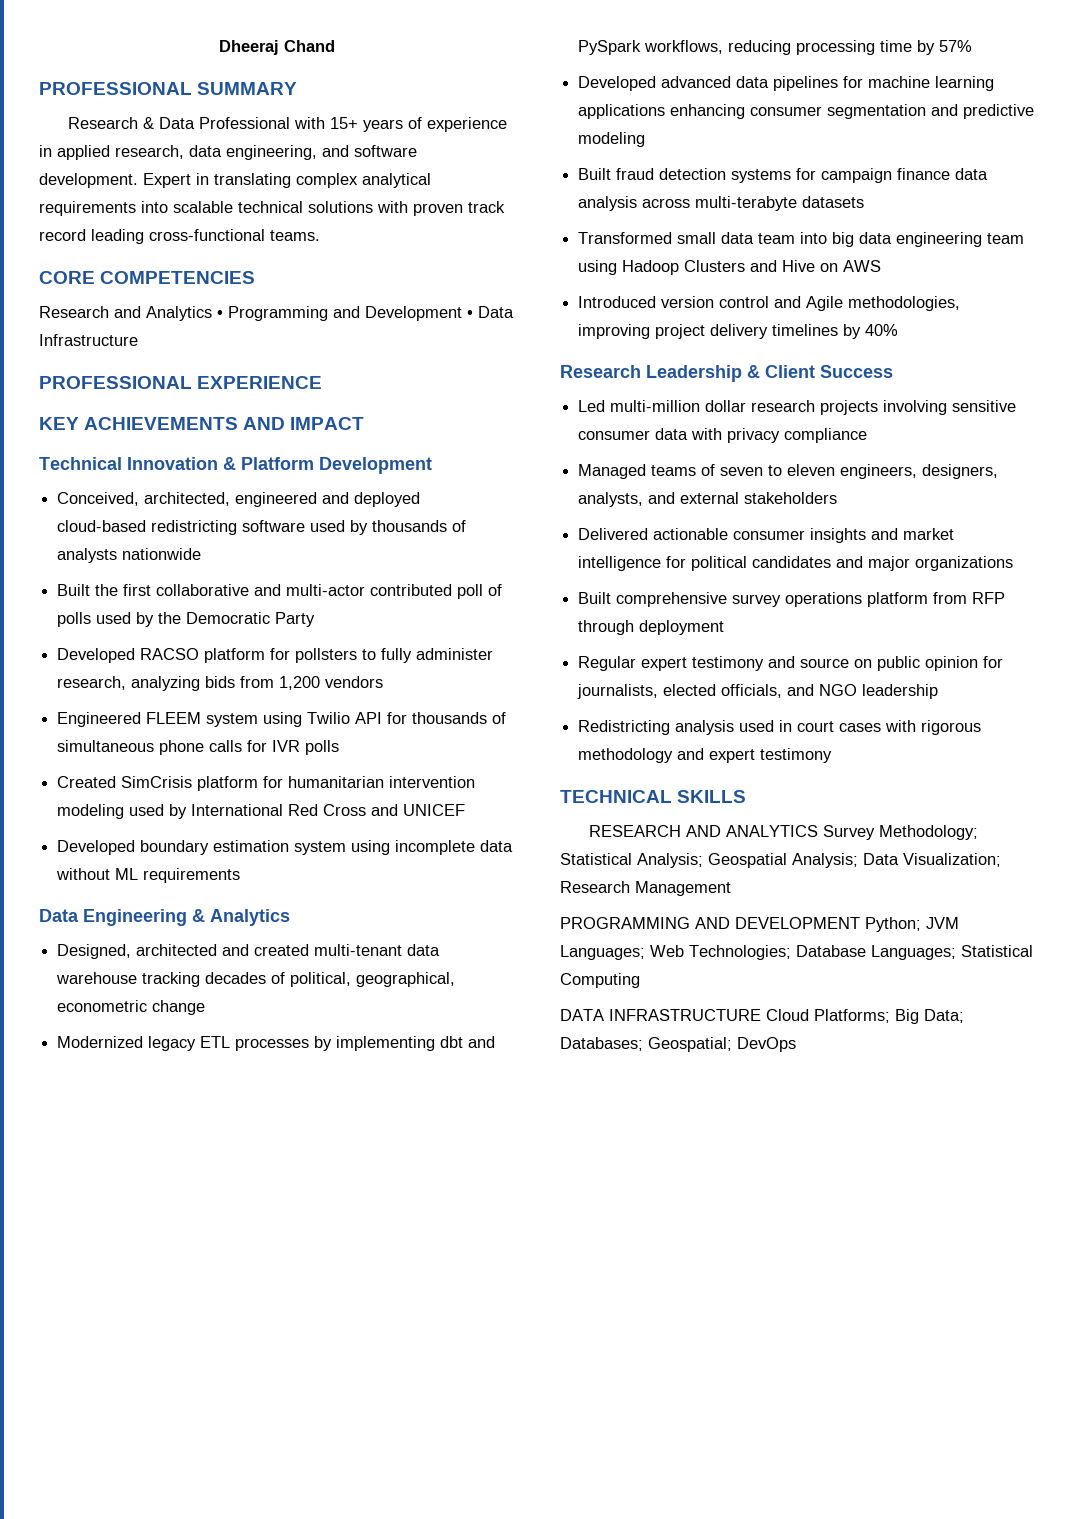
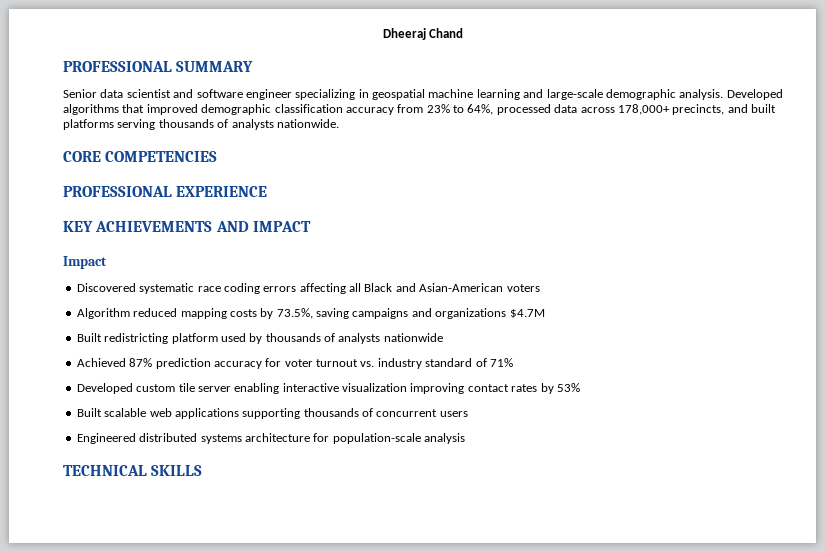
- Research & Data Professional with 15+ years of experience in applied research, data engineering, and software development. Expert in translating complex analytical requirements into scalable technical solutions with proven track record leading cross-functional teams.
+ Senior data scientist and software engineer specializing in geospatial machine learning and large-scale demographic analysis. Developed algorithms that improved demographic classification accuracy from 23% to 64%, processed data across 178,000+ precincts, and built platforms serving thousands of analysts nationwide.
  CORE COMPETENCIES
- Research and Analytics • Programming and Development • Data Infrastructure
- Technical Innovation & Platform Development
- Conceived, architected, engineered and deployed cloud-based redistricting software used by thousands of analysts nationwide
+ Impact
+ Discovered systematic race coding errors affecting all Black and Asian-American voters
+ Algorithm reduced mapping costs by 73.5%, saving campaigns and organizations $4.7M
+ Built redistricting platform used by thousands of analysts nationwide
- Built the first collaborative and multi-actor contributed poll of polls used by the Democratic Party
- Developed RACSO platform for pollsters to fully administer research, analyzing bids from 1,200 vendors
- Engineered FLEEM system using Twilio API for thousands of simultaneous phone calls for IVR polls
- Created SimCrisis platform for humanitarian intervention modeling used by International Red Cross and UNICEF
- Developed boundary estimation system using incomplete data without ML requirements
- Data Engineering & Analytics
- Designed, architected and created multi-tenant data warehouse tracking decades of political, geographical, econometric change
- Modernized legacy ETL processes by implementing dbt and PySpark workflows, reducing processing time by 57%
- Developed advanced data pipelines for machine learning applications enhancing consumer segmentation and predictive modeling
- Built fraud detection systems for campaign finance data analysis across multi-terabyte datasets
- Transformed small data team into big data engineering team using Hadoop Clusters and Hive on AWS
- Introduced version control and Agile methodologies, improving project delivery timelines by 40%
- Research Leadership & Client Success
- Led multi-million dollar research projects involving sensitive consumer data with privacy compliance
- Managed teams of seven to eleven engineers, designers, analysts, and external stakeholders
- Delivered actionable consumer insights and market intelligence for political candidates and major organizations
- Built comprehensive survey operations platform from RFP through deployment
- Regular expert testimony and source on public opinion for journalists, elected officials, and NGO leadership
- Redistricting analysis used in court cases with rigorous methodology and expert testimony
+ Achieved 87% prediction accuracy for voter turnout vs. industry standard of 71%
+ Developed custom tile server enabling interactive visualization improving contact rates by 53%
+ Built scalable web applications supporting thousands of concurrent users
+ Engineered distributed systems architecture for population-scale analysis
  TECHNICAL SKILLS
- RESEARCH AND ANALYTICS Survey Methodology; Statistical Analysis; Geospatial Analysis; Data Visualization; Research Management
- PROGRAMMING AND DEVELOPMENT Python; JVM Languages; Web Technologies; Database Languages; Statistical Computing
- DATA INFRASTRUCTURE Cloud Platforms; Big Data; Databases; Geospatial; DevOps

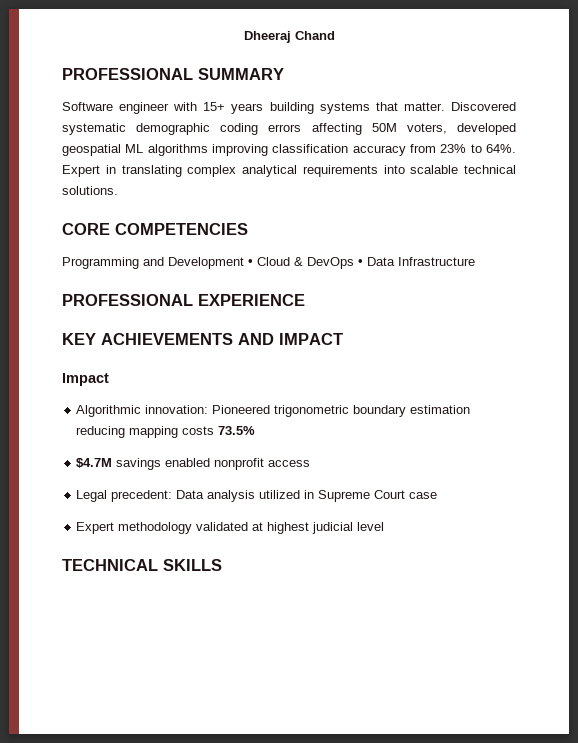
- Senior data scientist and software engineer specializing in geospatial machine learning and large-scale demographic analysis. Developed algorithms that improved demographic classification accuracy from 23% to 64%, processed data across 178,000+ precincts, and built platforms serving thousands of analysts nationwide.
+ Software engineer with 15+ years building systems that matter. Discovered systematic demographic coding errors affecting 50M voters, developed geospatial ML algorithms improving classification accuracy from 23% to 64%. Expert in translating complex analytical requirements into scalable technical solutions.
  CORE COMPETENCIES
+ Programming and Development • Cloud & DevOps • Data Infrastructure
- Discovered systematic race coding errors affecting all Black and Asian-American voters
- Algorithm reduced mapping costs by 73.5%, saving campaigns and organizations $4.7M
- Built redistricting platform used by thousands of analysts nationwide
- Achieved 87% prediction accuracy for voter turnout vs. industry standard of 71%
- Developed custom tile server enabling interactive visualization improving contact rates by 53%
- Built scalable web applications supporting thousands of concurrent users
- Engineered distributed systems architecture for population-scale analysis
+ Algorithmic innovation: Pioneered trigonometric boundary estimation reducing mapping costs 73.5%
+ $4.7M savings enabled nonprofit access
+ Legal precedent: Data analysis utilized in Supreme Court case
+ Expert methodology validated at highest judicial level

